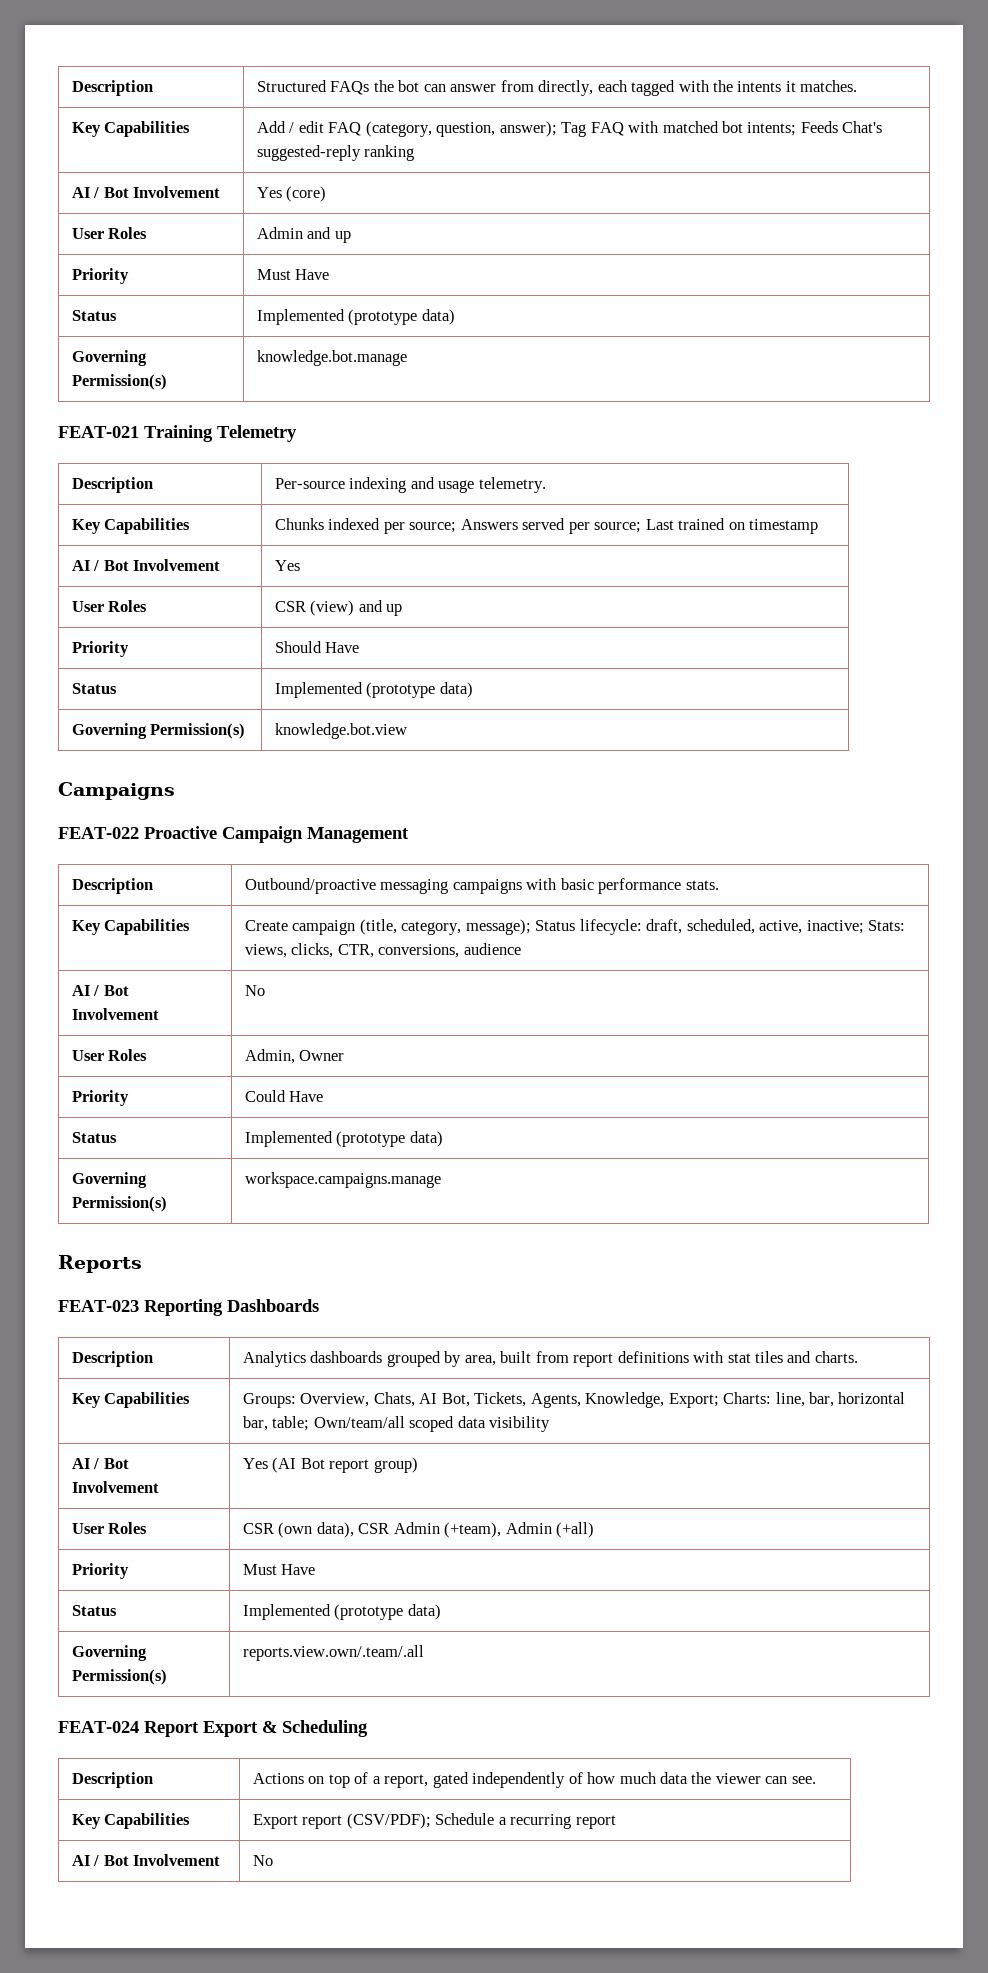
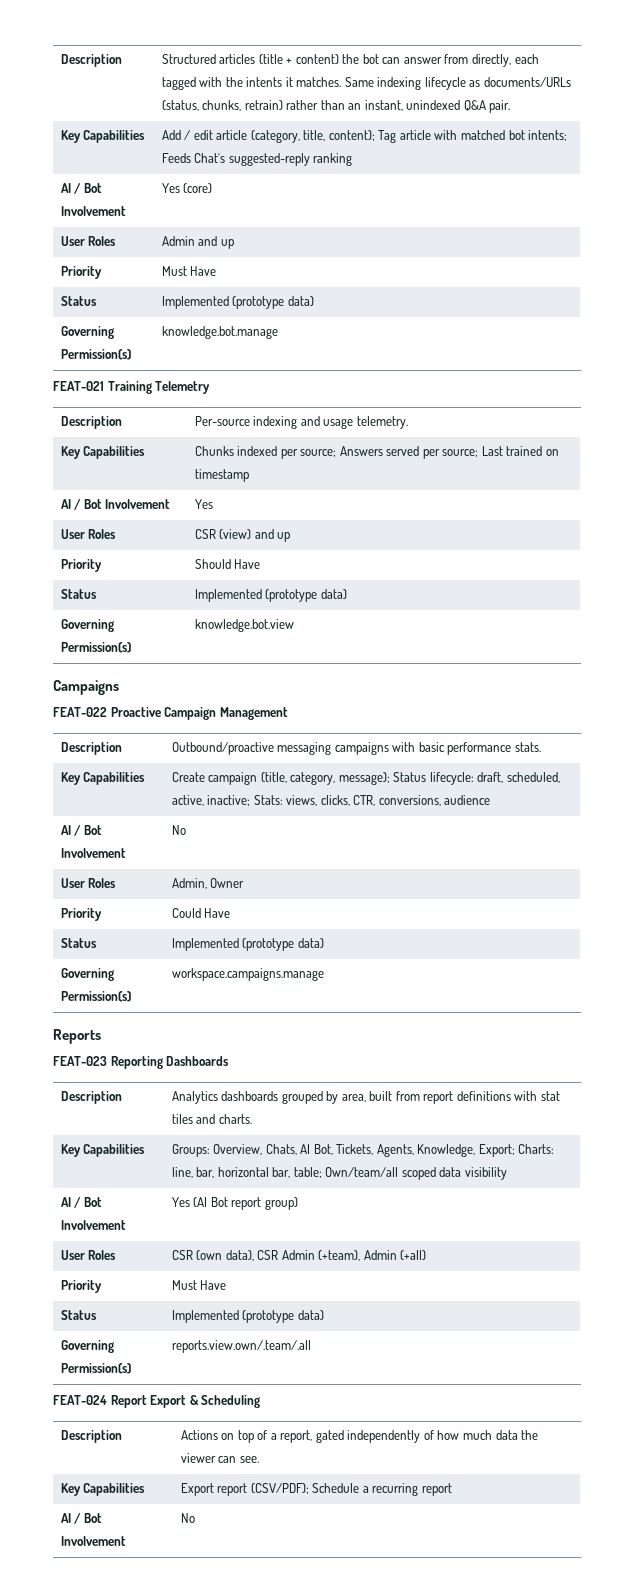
- Description | Structured FAQs the bot can answer from directly, each tagged with the intents it matches.
+ Description | Structured articles (title + content) the bot can answer from directly, each tagged with the intents it matches. Same indexing lifecycle as documents/URLs (status, chunks, retrain) rather than an instant, unindexed Q&A pair.
- Key Capabilities | Add / edit FAQ (category, question, answer); Tag FAQ with matched bot intents; Feeds Chat's suggested-reply ranking
+ Key Capabilities | Add / edit article (category, title, content); Tag article with matched bot intents; Feeds Chat's suggested-reply ranking

